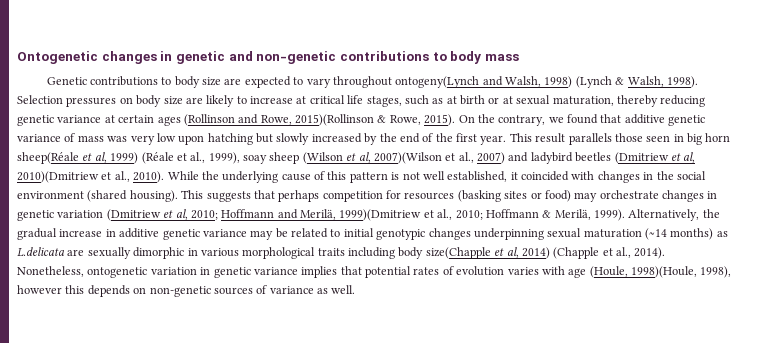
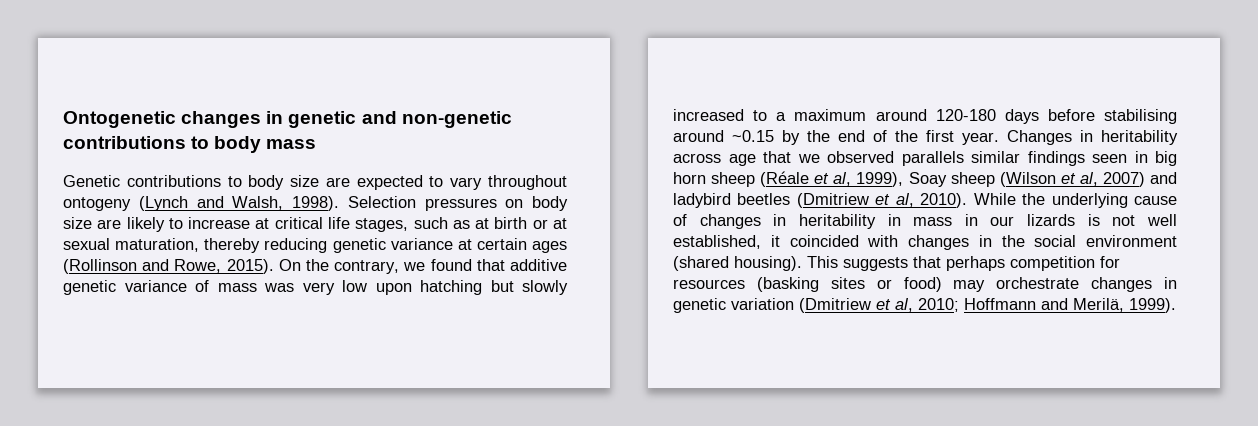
- Genetic contributions to body size are expected to vary throughout ontogeny(Lynch and Walsh, 1998) (Lynch & Walsh, 1998).
+ Genetic contributions to body size are expected to vary throughout ontogeny (Lynch and Walsh, 1998).
- Selection pressures on body size are likely to increase at critical life stages, such as at birth or at sexual maturation, thereby reducing genetic variance at certain ages (Rollinson and Rowe, 2015)(Rollinson & Rowe, 2015).
+ Selection pressures on body size are likely to increase at critical life stages, such as at birth or at sexual maturation, thereby reducing genetic variance at certain ages (Rollinson and Rowe, 2015).
- On the contrary, we found that additive genetic variance of mass was very low upon hatching but slowly increased by the end of the first year.
+ On the contrary, we found that additive genetic variance of mass was very low upon hatching but slowly increased to a maximum around 120-180 days before stabilising around ~0.15 by the end of the first year.
- This result parallels those seen in big horn sheep(Réale et al, 1999) (Réale et al., 1999), soay sheep (Wilson et al, 2007)(Wilson et al., 2007) and ladybird beetles (Dmitriew et al, 2010)(Dmitriew et al., 2010).
+ Changes in heritability across age that we observed parallels similar findings seen in big horn sheep (Réale et al, 1999), Soay sheep (Wilson et al, 2007) and ladybird beetles (Dmitriew et al, 2010).
- While the underlying cause of this pattern is not well established, it coincided with changes in the social environment (shared housing).
+ While the underlying cause of changes in heritability in mass in our lizards is not well established, it coincided with changes in the social environment (shared housing).
- This suggests that perhaps competition for resources (basking sites or food) may orchestrate changes in genetic variation (Dmitriew et al, 2010; Hoffmann and Merilä, 1999)(Dmitriew et al., 2010; Hoffmann & Merilä, 1999). Alternatively, the gradual increase in additive genetic variance may be related to initial genotypic changes underpinning sexual maturation (~14 months) as L.delicata are sexually dimorphic in various morphological traits including body size(Chapple et al, 2014) (Chapple et al., 2014). Nonetheless, ontogenetic variation in genetic variance implies that potential rates of evolution varies with age (Houle, 1998)(Houle, 1998), however this depends on non-genetic sources of variance as well.
+ This suggests that perhaps competition for resources (basking sites or food) may orchestrate changes in genetic variation (Dmitriew et al, 2010; Hoffmann and Merilä, 1999).

